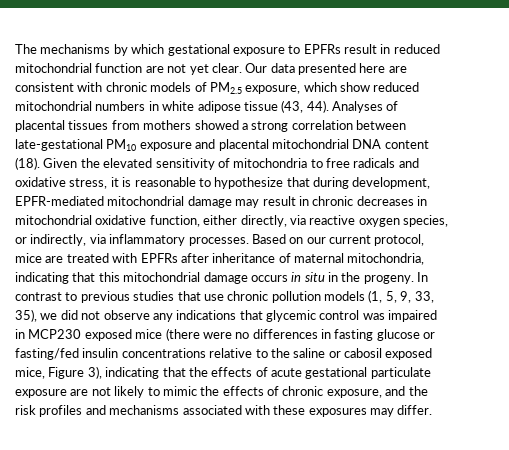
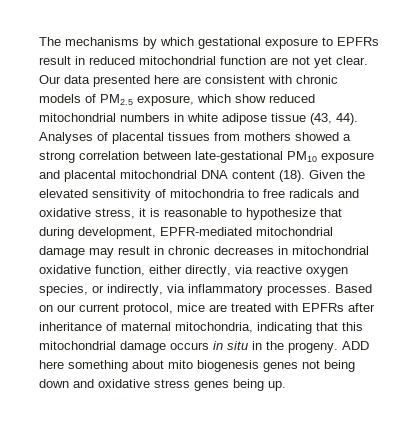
- In contrast to previous studies that use chronic pollution models (1, 5, 9, 33, 35), we did not observe any indications that glycemic control was impaired in MCP230 exposed mice (there were no differences in fasting glucose or fasting/fed insulin concentrations relative to the saline or cabosil exposed mice, Figure 3), indicating that the effects of acute gestational particulate exposure are not likely to mimic the effects of chronic exposure, and the risk profiles and mechanisms associated with these exposures may differ.
+ ADD here something about mito biogenesis genes not being down and oxidative stress genes being up.

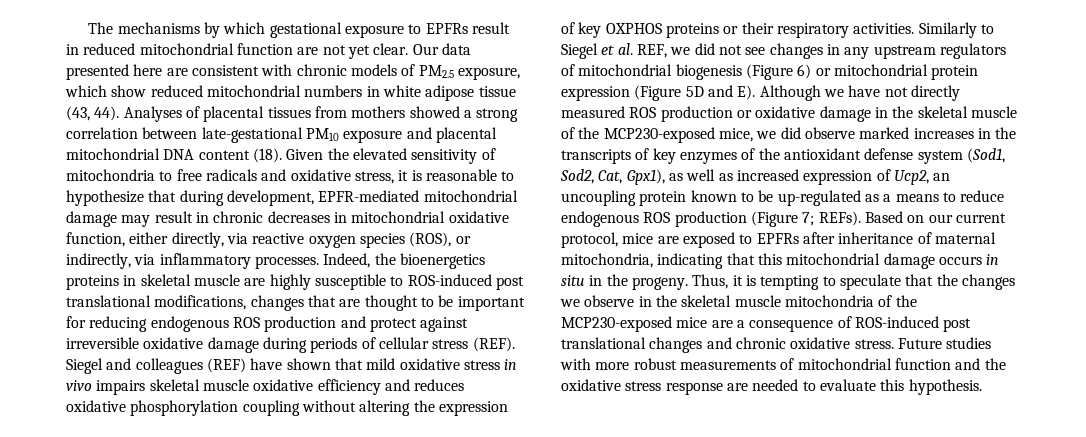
- Given the elevated sensitivity of mitochondria to free radicals and oxidative stress, it is reasonable to hypothesize that during development, EPFR-mediated mitochondrial damage may result in chronic decreases in mitochondrial oxidative function, either directly, via reactive oxygen species, or indirectly, via inflammatory processes.
+ Given the elevated sensitivity of mitochondria to free radicals and oxidative stress, it is reasonable to hypothesize that during development, EPFR-mediated mitochondrial damage may result in chronic decreases in mitochondrial oxidative function, either directly, via reactive oxygen species (ROS), or indirectly, via inflammatory processes.
+ Indeed, the bioenergetics proteins in skeletal muscle are highly susceptible to ROS-induced post translational modifications, changes that are thought to be important for reducing endogenous ROS production and protect against irreversible oxidative damage during periods of cellular stress (REF). Siegel and colleagues (REF) have shown that mild oxidative stress in vivo impairs skeletal muscle oxidative efficiency and reduces oxidative phosphorylation coupling without altering the expression of key OXPHOS proteins or their respiratory activities. Similarly to Siegel et al. REF, we did not see changes in any upstream regulators of mitochondrial biogenesis (Figure 6) or mitochondrial protein expression (Figure 5D and E). Although we have not directly measured ROS production or oxidative damage in the skeletal muscle of the MCP230-exposed mice, we did observe marked increases in the transcripts of key enzymes of the antioxidant defense system (Sod1, Sod2, Cat, Gpx1), as well as increased expression of Ucp2, an uncoupling protein known to be up-regulated as a means to reduce endogenous ROS production (Figure 7; REFs).
- Based on our current protocol, mice are treated with EPFRs after inheritance of maternal mitochondria, indicating that this mitochondrial damage occurs in situ in the progeny.
+ Based on our current protocol, mice are exposed to EPFRs after inheritance of maternal mitochondria, indicating that this mitochondrial damage occurs in situ in the progeny.
- ADD here something about mito biogenesis genes not being down and oxidative stress genes being up.
+ Thus, it is tempting to speculate that the changes we observe in the skeletal muscle mitochondria of the MCP230-exposed mice are a consequence of ROS-induced post translational changes and chronic oxidative stress. Future studies with more robust measurements of mitochondrial function and the oxidative stress response are needed to evaluate this hypothesis.

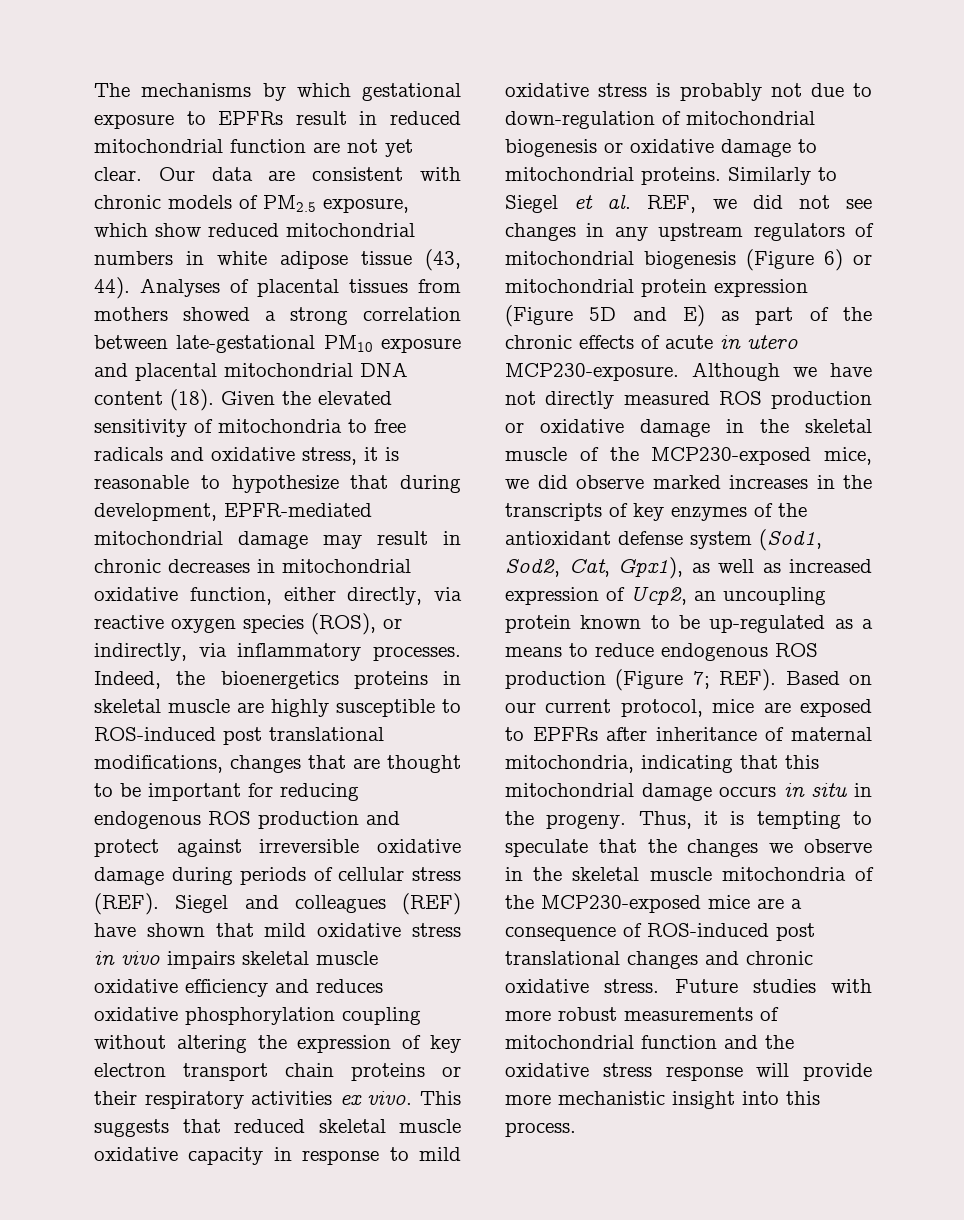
- Our data presented here are consistent with chronic models of PM2.5 exposure, which show reduced mitochondrial numbers in white adipose tissue (43, 44).
+ Our data are consistent with chronic models of PM2.5 exposure, which show reduced mitochondrial numbers in white adipose tissue (43, 44).
- Siegel and colleagues (REF) have shown that mild oxidative stress in vivo impairs skeletal muscle oxidative efficiency and reduces oxidative phosphorylation coupling without altering the expression of key OXPHOS proteins or their respiratory activities.
+ Siegel and colleagues (REF) have shown that mild oxidative stress in vivo impairs skeletal muscle oxidative efficiency and reduces oxidative phosphorylation coupling without altering the expression of key electron transport chain proteins or their respiratory activities ex vivo. This suggests that reduced skeletal muscle oxidative capacity in response to mild oxidative stress is probably not due to down-regulation of mitochondrial biogenesis or oxidative damage to mitochondrial proteins.
- Similarly to Siegel et al. REF, we did not see changes in any upstream regulators of mitochondrial biogenesis (Figure 6) or mitochondrial protein expression (Figure 5D and E). Although we have not directly measured ROS production or oxidative damage in the skeletal muscle of the MCP230-exposed mice, we did observe marked increases in the transcripts of key enzymes of the antioxidant defense system (Sod1, Sod2, Cat, Gpx1), as well as increased expression of Ucp2, an uncoupling protein known to be up-regulated as a means to reduce endogenous ROS production (Figure 7;
+ Similarly to Siegel et al. REF, we did not see changes in any upstream regulators of mitochondrial biogenesis (Figure 6) or mitochondrial protein expression (Figure 5D and E) as part of the chronic effects of acute in utero MCP230-exposure. Although we have not directly measured ROS production or oxidative damage in the skeletal muscle of the MCP230-exposed mice, we did observe marked increases in the transcripts of key enzymes of the antioxidant defense system (Sod1, Sod2, Cat, Gpx1), as well as increased expression of Ucp2, an uncoupling protein known to be up-regulated as a means to reduce endogenous ROS production (Figure 7;
- REFs).
+ REF).
- Future studies with more robust measurements of mitochondrial function and the oxidative stress response are needed to evaluate this hypothesis.
+ Future studies with more robust measurements of mitochondrial function and the oxidative stress response will provide more mechanistic insight into this process.

